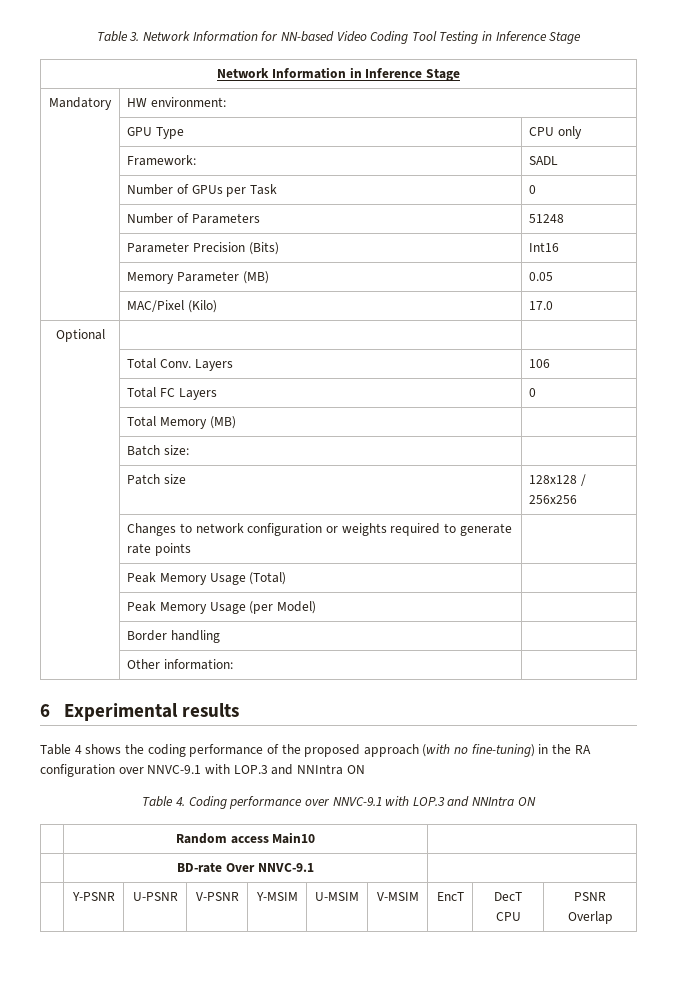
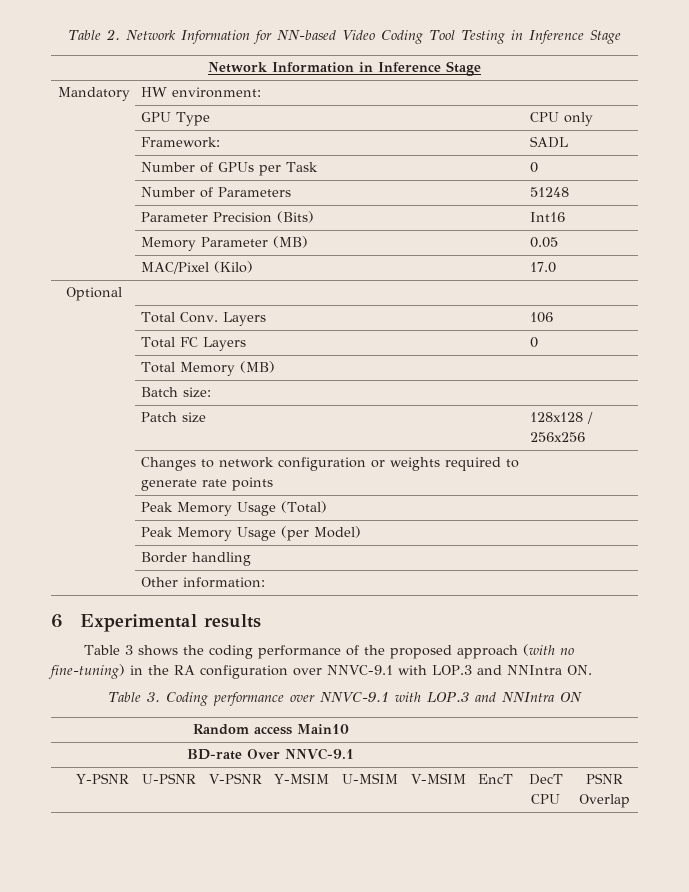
- Table 3. Network Information for NN-based Video Coding Tool Testing in Inference Stage
+ Table 2. Network Information for NN-based Video Coding Tool Testing in Inference Stage
- Table 4 shows the coding performance of the proposed approach (with no fine-tuning) in the RA configuration over NNVC-9.1 with LOP.3 and NNIntra ON
- Table 4. Coding performance over NNVC-9.1 with LOP.3 and NNIntra ON
+ Table 3 shows the coding performance of the proposed approach (with no fine-tuning) in the RA configuration over NNVC-9.1 with LOP.3 and NNIntra ON.
+ Table 3. Coding performance over NNVC-9.1 with LOP.3 and NNIntra ON

